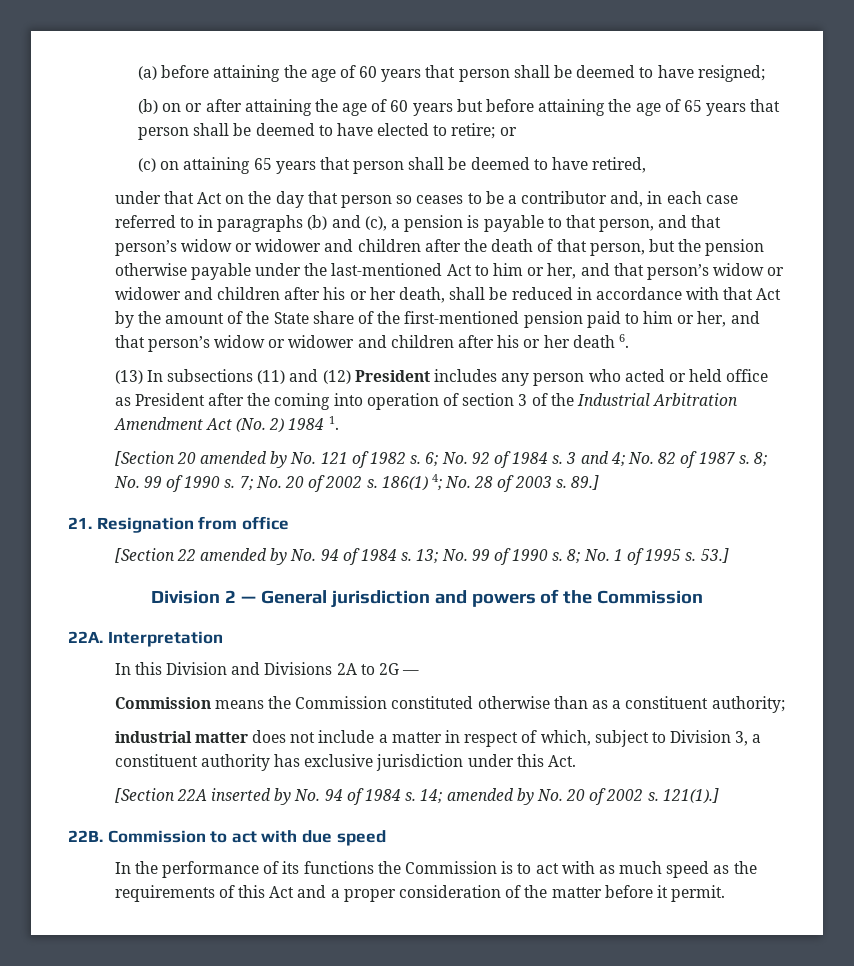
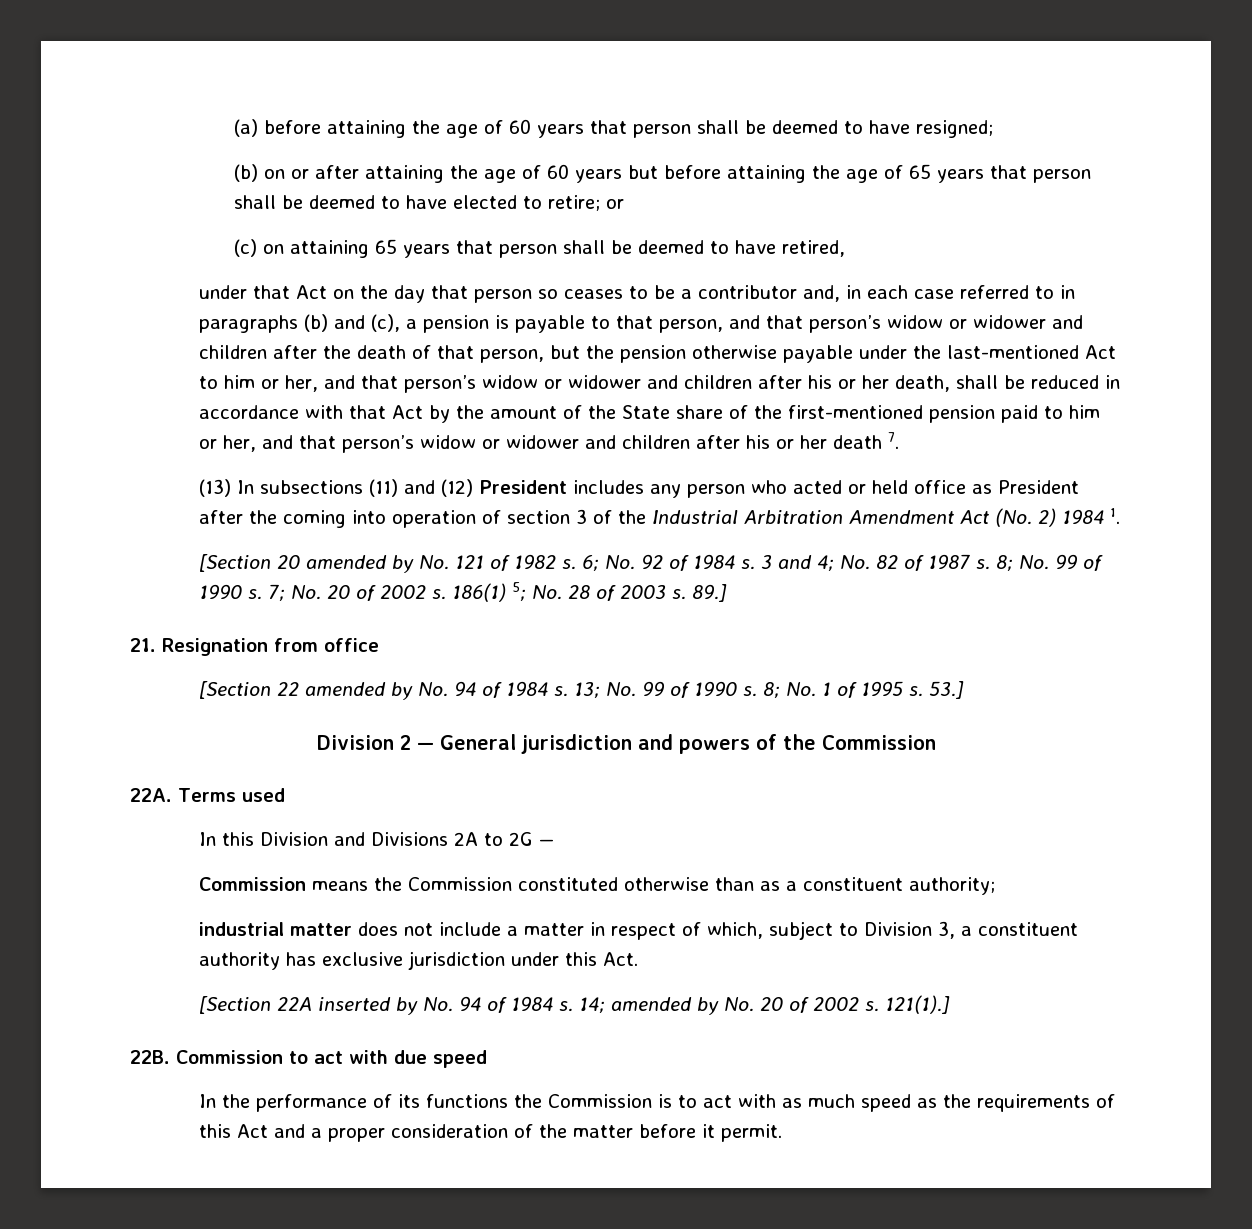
- under that Act on the day that person so ceases to be a contributor and, in each case referred to in paragraphs (b) and (c), a pension is payable to that person, and that person’s widow or widower and children after the death of that person, but the pension otherwise payable under the last-mentioned Act to him or her, and that person’s widow or widower and children after his or her death, shall be reduced in accordance with that Act by the amount of the State share of the first-mentioned pension paid to him or her, and that person’s widow or widower and children after his or her death 6.
+ under that Act on the day that person so ceases to be a contributor and, in each case referred to in paragraphs (b) and (c), a pension is payable to that person, and that person’s widow or widower and children after the death of that person, but the pension otherwise payable under the last-mentioned Act to him or her, and that person’s widow or widower and children after his or her death, shall be reduced in accordance with that Act by the amount of the State share of the first-mentioned pension paid to him or her, and that person’s widow or widower and children after his or her death 7.
- 186(1) 4; No. 28 of 2003 s.
+ 186(1) 5; No. 28 of 2003 s.
- Interpretation
+ Terms used

